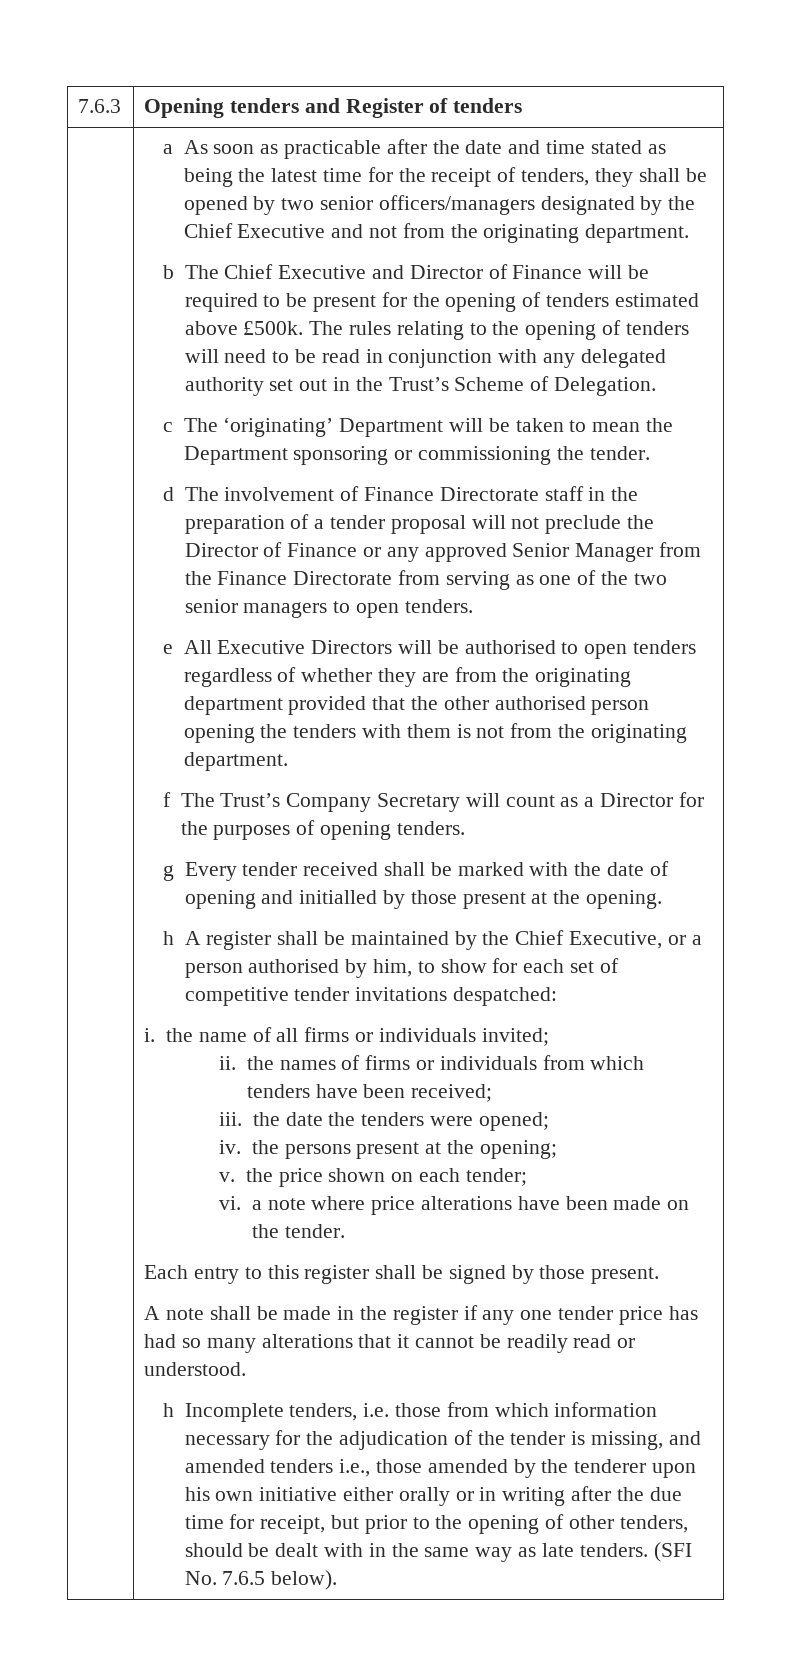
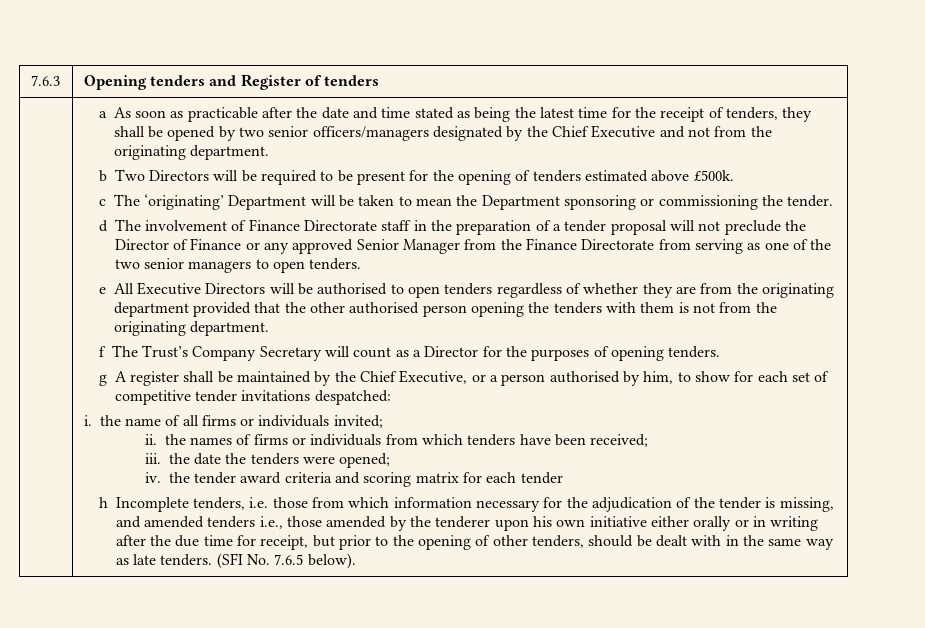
- b The Chief Executive and Director of Finance will be required to be present for the opening of tenders estimated above £500k. The rules relating to the opening of tenders will need to be read in conjunction with any delegated authority set out in the Trust’s Scheme of Delegation.
+ b Two Directors will be required to be present for the opening of tenders estimated above £500k.
- g Every tender received shall be marked with the date of opening and initialled by those present at the opening.
- h A register shall be maintained by the Chief Executive, or a person authorised by him, to show for each set of competitive tender invitations despatched:
+ g A register shall be maintained by the Chief Executive, or a person authorised by him, to show for each set of competitive tender invitations despatched:
- iv. the persons present at the opening;
- v. the price shown on each tender;
- vi. a note where price alterations have been made on the tender.
- Each entry to this register shall be signed by those present.
- A note shall be made in the register if any one tender price has had so many alterations that it cannot be readily read or understood.
+ iv. the tender award criteria and scoring matrix for each tender

